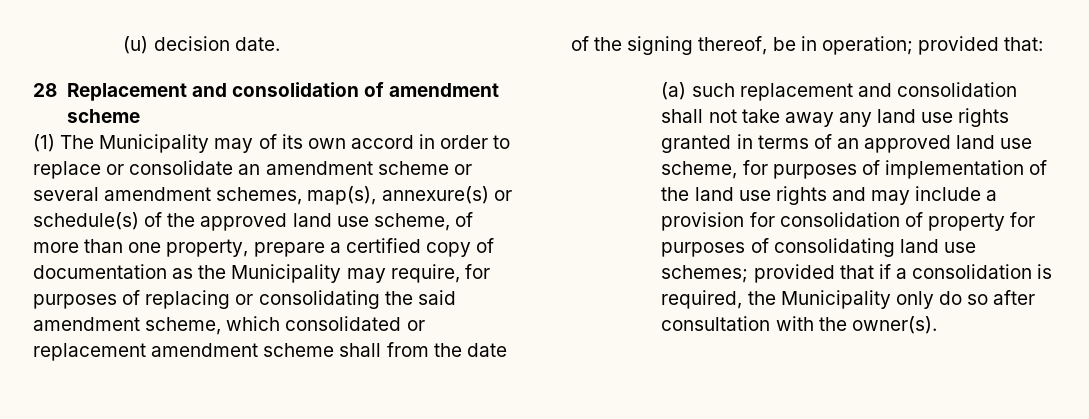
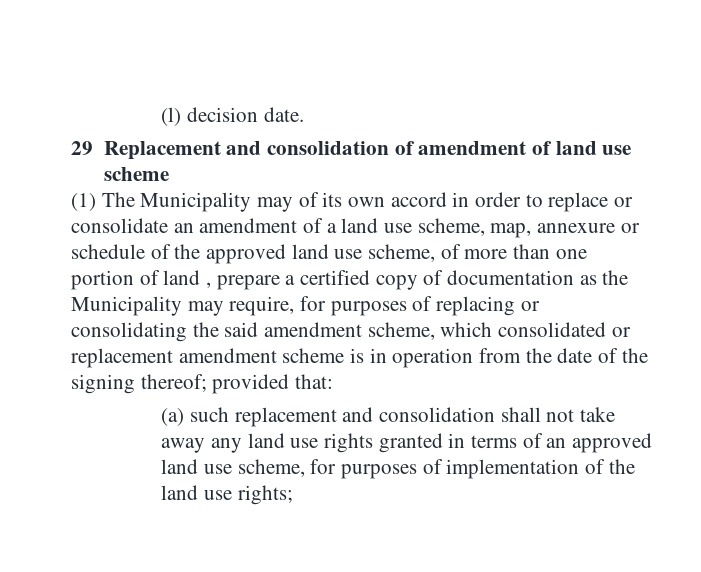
- (u) decision date.
+ (l) decision date.
- 28 Replacement and consolidation of amendment scheme
+ 29 Replacement and consolidation of amendment of land use scheme
- (1) The Municipality may of its own accord in order to replace or consolidate an amendment scheme or several amendment schemes, map(s), annexure(s) or schedule(s) of the approved land use scheme, of more than one property, prepare a certified copy of documentation as the Municipality may require, for purposes of replacing or consolidating the said amendment scheme, which consolidated or replacement amendment scheme shall from the date of the signing thereof, be in operation;
+ (1) The Municipality may of its own accord in order to replace or consolidate an amendment of a land use scheme, map, annexure or schedule of the approved land use scheme, of more than one portion of land , prepare a certified copy of documentation as the Municipality may require, for purposes of replacing or consolidating the said amendment scheme, which consolidated or replacement amendment scheme is in operation from the date of the signing thereof;
- (a) such replacement and consolidation shall not take away any land use rights granted in terms of an approved land use scheme, for purposes of implementation of the land use rights and may include a provision for consolidation of property for purposes of consolidating land use schemes; provided that if a consolidation is required, the Municipality only do so after consultation with the owner(s).
+ (a) such replacement and consolidation shall not take away any land use rights granted in terms of an approved land use scheme, for purposes of implementation of the land use rights;

